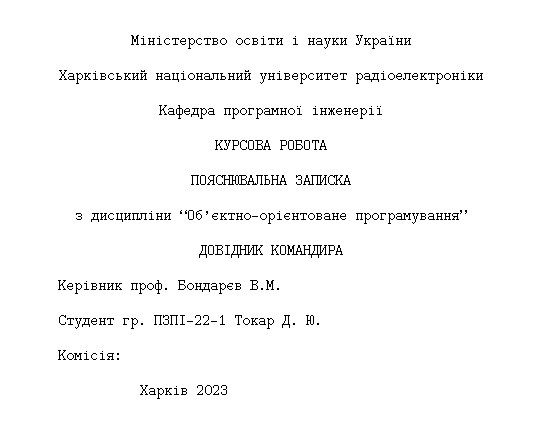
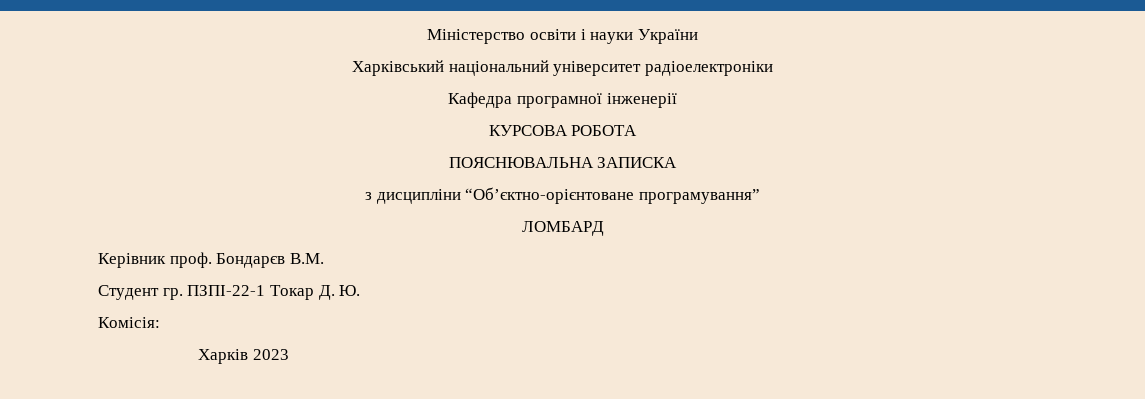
- ДОВІДНИК КОМАНДИРА
+ ЛОМБАРД

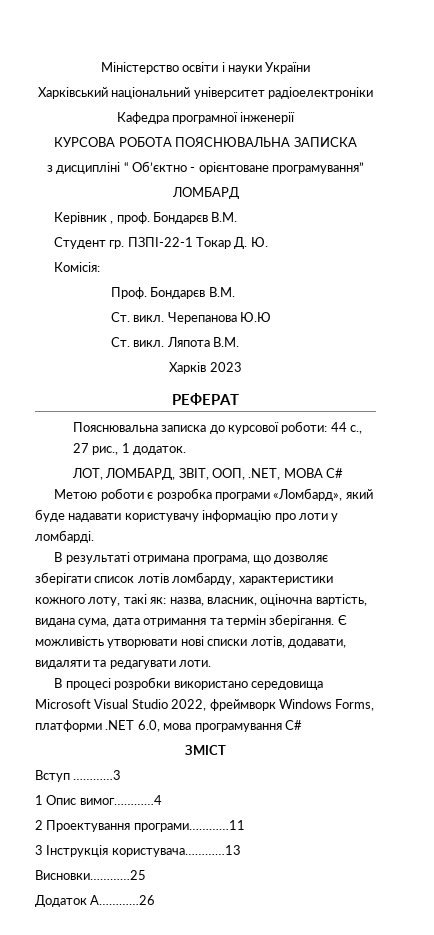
- КУРСОВА РОБОТА
- ПОЯСНЮВАЛЬНА ЗАПИСКА
+ КУРСОВА РОБОТА ПОЯСНЮВАЛЬНА ЗАПИСКА
- з дисципліни “Об’єктно-орієнтоване програмування”
+ з дисципліні “ Об’єктно - орієнтоване програмування”
- Керівник проф.
+ Керівник , проф.
+ Проф. Бондарєв В.М.
+ Ст. викл. Черепанова Ю.Ю
+ Ст. викл. Ляпота В.М.
  Харків 2023
+ РЕФЕРАТ
+ Пояснювальна записка до курсової роботи: 44 с., 27 рис., 1 додаток.
+ ЛОТ, ЛОМБАРД, ЗВІТ, ООП, .NET, МОВА C#
+ Метою роботи є розробка програми «Ломбард», який буде надавати користувачу інформацію про лоти у ломбарді.
+ В результаті отримана програма, що дозволяє зберігати список лотів ломбарду, характеристики кожного лоту, такі як: назва, власник, оціночна вартість, видана сума, дата отримання та термін зберігання. Є можливість утворювати нові списки лотів, додавати, видаляти та редагувати лоти.
+ В процесі розробки використано середовища Microsoft Visual Studio 2022, фреймворк Windows Forms, платформи .NET 6.0, мова програмування C#
+ ЗМІСТ
+ Вступ …………3
+ 1 Опис вимог…………4
+ 2 Проектування програми…………11
+ 3 Інструкція користувача…………13
+ Висновки…………25
+ Додаток А…………26

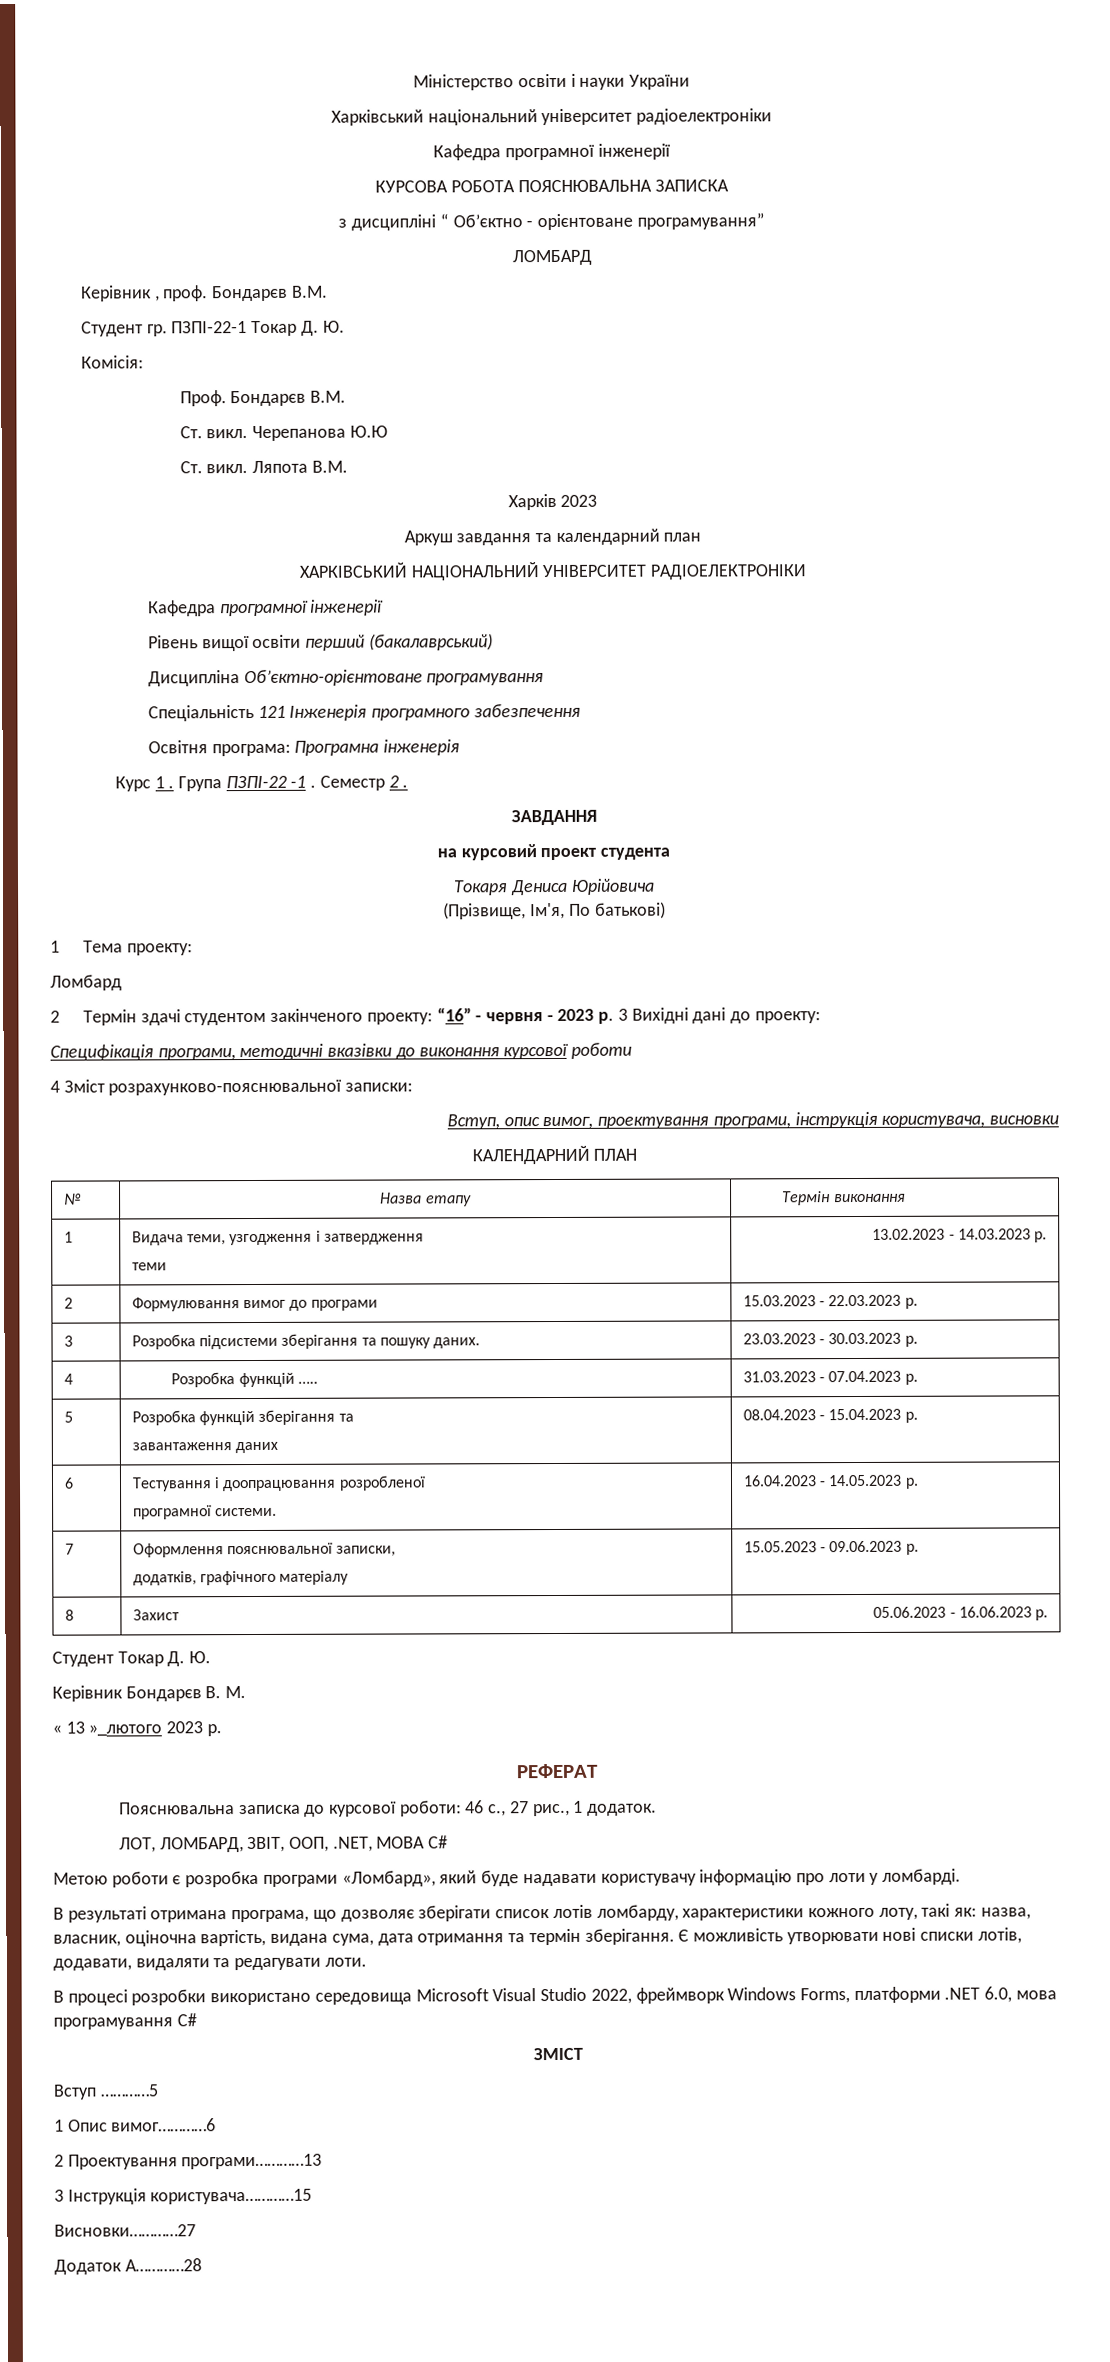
+ Аркуш завдання та календарний план
+ ХАРКІВСЬКИЙ НАЦІОНАЛЬНИЙ УНІВЕРСИТЕТ РАДІОЕЛЕКТРОНІКИ
+ Кафедра програмної інженерії
+ Рівень вищої освіти перший (бакалаврський)
+ Дисципліна Об’єктно-орієнтоване програмування
+ Спеціальність 121 Інженерія програмного забезпечення
+ Освітня програма: Програмна інженерія
+ Курс 1 . Група ПЗПІ-22 -1 . Семестр 2 .
+ ЗАВДАННЯ
+ на курсовий проект студента
+ Токаря Дениса Юрійовича
+ (Прізвище, Ім'я, По батькові)
+ 1 Тема проекту:
+ Ломбард
+ 2 Термін здачі студентом закінченого проекту: “16” - червня - 2023 р. 3 Вихідні дані до проекту:
+ Специфікація програми, методичні вказівки до виконання курсової роботи
+ 4 Зміст розрахунково-пояснювальної записки:
+ Вступ, опис вимог, проектування програми, інструкція користувача, висновки
+ КАЛЕНДАРНИЙ ПЛАН
+ № | Назва етапу | Термін виконання
+ 1 | Видача теми, узгодження і затвердження
+ теми | 13.02.2023 - 14.03.2023 р.
+ 2 | Формулювання вимог до програми | 15.03.2023 - 22.03.2023 р.
+ 3 | Розробка підсистеми зберігання та пошуку даних. | 23.03.2023 - 30.03.2023 р.
+ 4 | Розробка функцій ….. | 31.03.2023 - 07.04.2023 р.
+ 5 | Розробка функцій зберігання та
+ завантаження даних | 08.04.2023 - 15.04.2023 р.
+ 6 | Тестування і доопрацювання розробленої
+ програмної системи. | 16.04.2023 - 14.05.2023 р.
+ 7 | Оформлення пояснювальної записки,
+ додатків, графічного матеріалу | 15.05.2023 - 09.06.2023 р.
+ 8 | Захист | 05.06.2023 - 16.06.2023 р.
+ Студент Токар Д. Ю.
+ Керівник Бондарєв В. М.
+ « 13 »_лютого 2023 р.
- Пояснювальна записка до курсової роботи: 44 с., 27 рис., 1 додаток.
+ Пояснювальна записка до курсової роботи: 46 с., 27 рис., 1 додаток.
- Вступ …………3
+ Вступ …………5
- 1 Опис вимог…………4
+ 1 Опис вимог…………6
- 2 Проектування програми…………11
+ 2 Проектування програми…………13
- 3 Інструкція користувача…………13
- Висновки…………25
+ 3 Інструкція користувача…………15
+ Висновки…………27
- Додаток А…………26
+ Додаток А…………28

